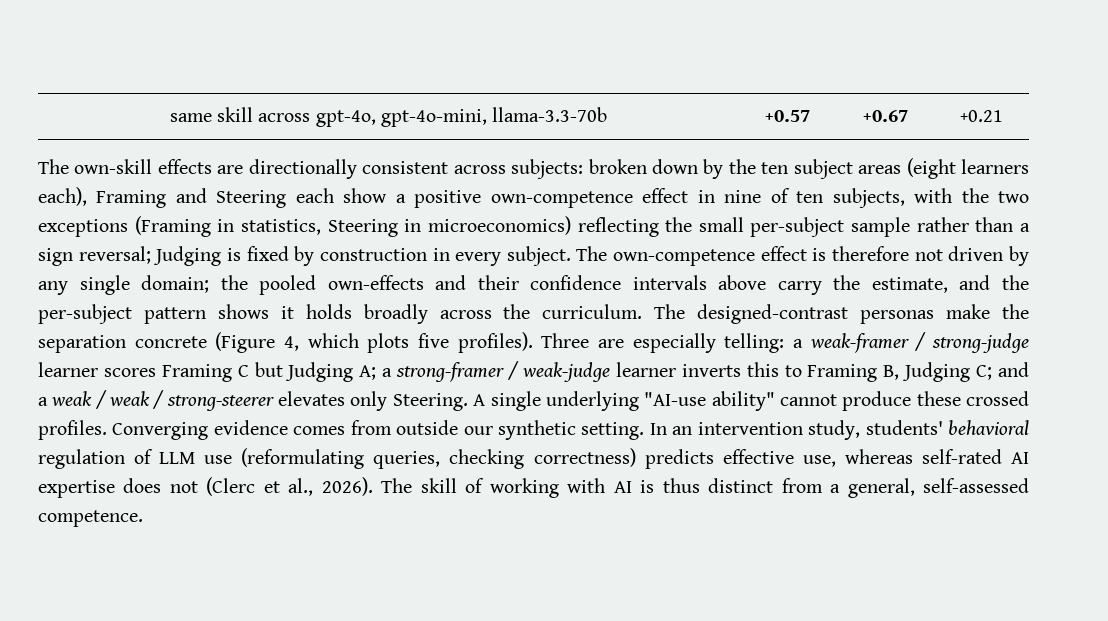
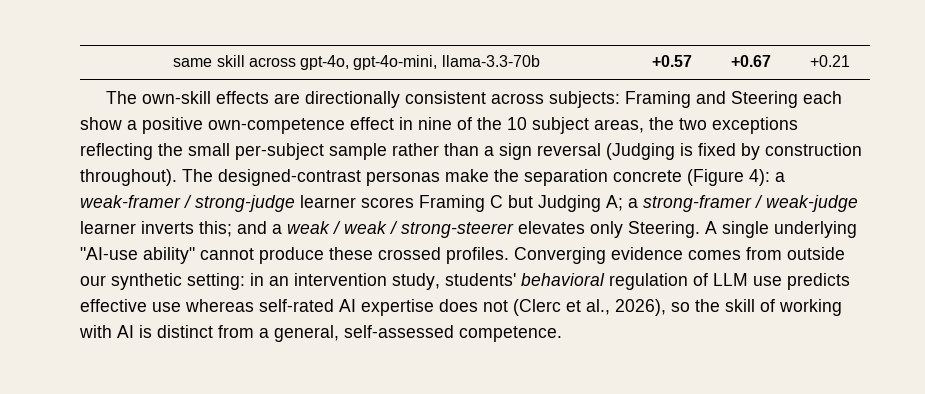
- The own-skill effects are directionally consistent across subjects: broken down by the ten subject areas (eight learners each), Framing and Steering each show a positive own-competence effect in nine of ten subjects, with the two exceptions (Framing in statistics, Steering in microeconomics) reflecting the small per-subject sample rather than a sign reversal; Judging is fixed by construction in every subject. The own-competence effect is therefore not driven by any single domain; the pooled own-effects and their confidence intervals above carry the estimate, and the per-subject pattern shows it holds broadly across the curriculum.
+ The own-skill effects are directionally consistent across subjects: Framing and Steering each show a positive own-competence effect in nine of the 10 subject areas, the two exceptions reflecting the small per-subject sample rather than a sign reversal (Judging is fixed by construction throughout).
- The designed-contrast personas make the separation concrete (Figure 4, which plots five profiles). Three are especially telling: a weak-framer / strong-judge learner scores Framing C but Judging A; a strong-framer / weak-judge learner inverts this to Framing B, Judging C; and a weak / weak / strong-steerer elevates only Steering.
+ The designed-contrast personas make the separation concrete (Figure 4): a weak-framer / strong-judge learner scores Framing C but Judging A; a strong-framer / weak-judge learner inverts this; and a weak / weak / strong-steerer elevates only Steering.
- Converging evidence comes from outside our synthetic setting. In an intervention study, students' behavioral regulation of LLM use (reformulating queries, checking correctness) predicts effective use, whereas self-rated AI expertise does not (Clerc et al., 2026). The skill of working with AI is thus distinct from a general, self-assessed competence.
+ Converging evidence comes from outside our synthetic setting: in an intervention study, students' behavioral regulation of LLM use predicts effective use whereas self-rated AI expertise does not (Clerc et al., 2026), so the skill of working with AI is distinct from a general, self-assessed competence.

